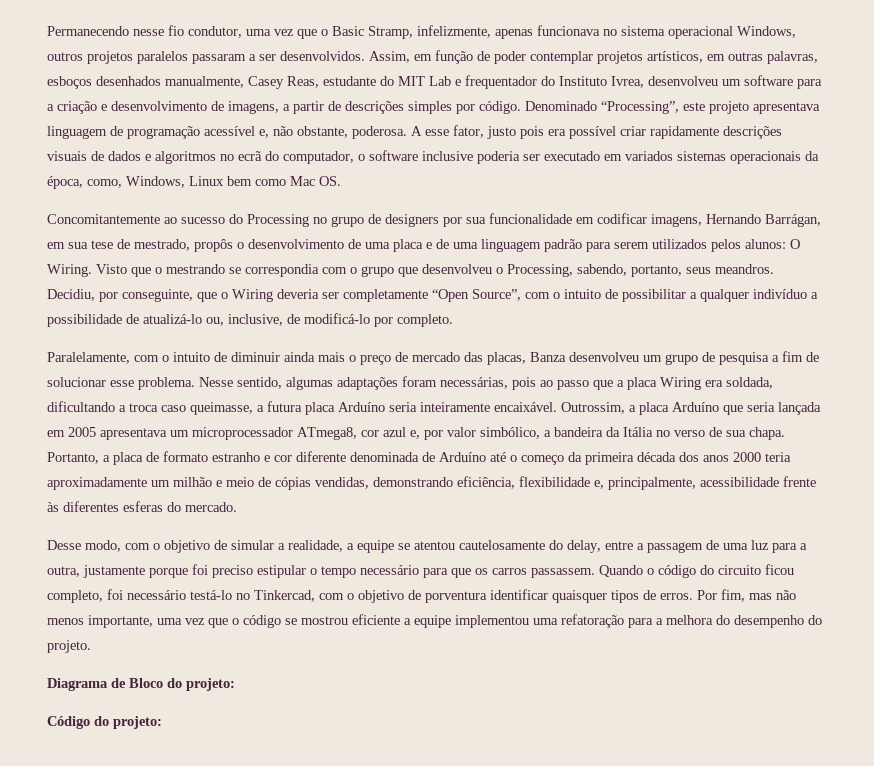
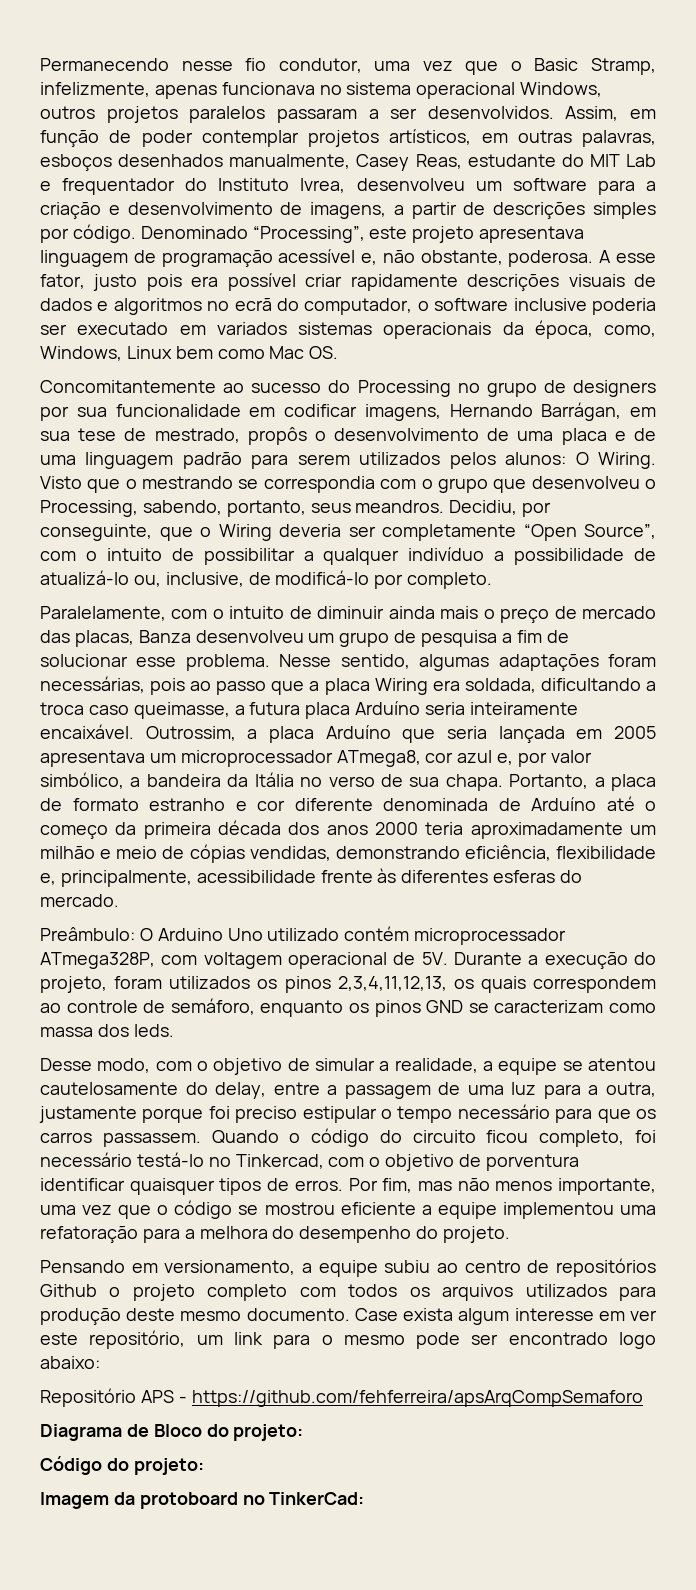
+ Preâmbulo: O Arduino Uno utilizado contém microprocessador ATmega328P, com voltagem operacional de 5V. Durante a execução do projeto, foram utilizados os pinos 2,3,4,11,12,13, os quais correspondem ao controle de semáforo, enquanto os pinos GND se caracterizam como massa dos leds.
+ Pensando em versionamento, a equipe subiu ao centro de repositórios Github o projeto completo com todos os arquivos utilizados para produção deste mesmo documento. Case exista algum interesse em ver este repositório, um link para o mesmo pode ser encontrado logo abaixo:
+ Repositório APS - https://github.com/fehferreira/apsArqCompSemaforo
+ Imagem da protoboard no TinkerCad:

